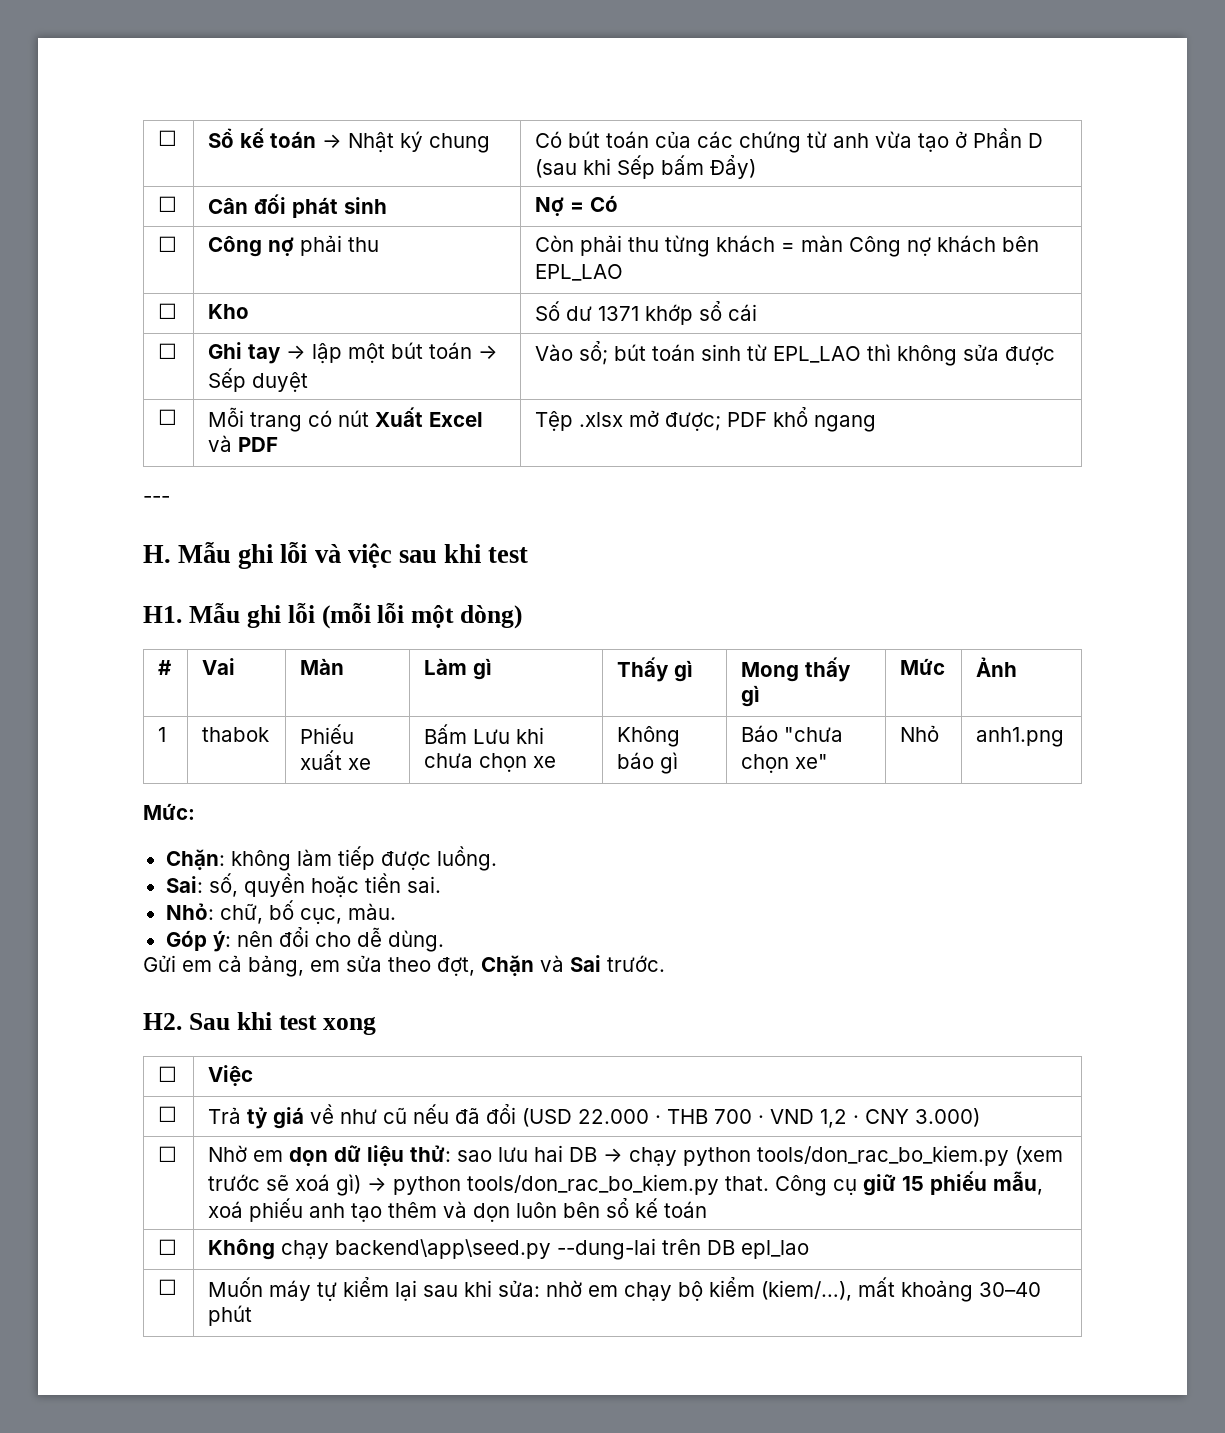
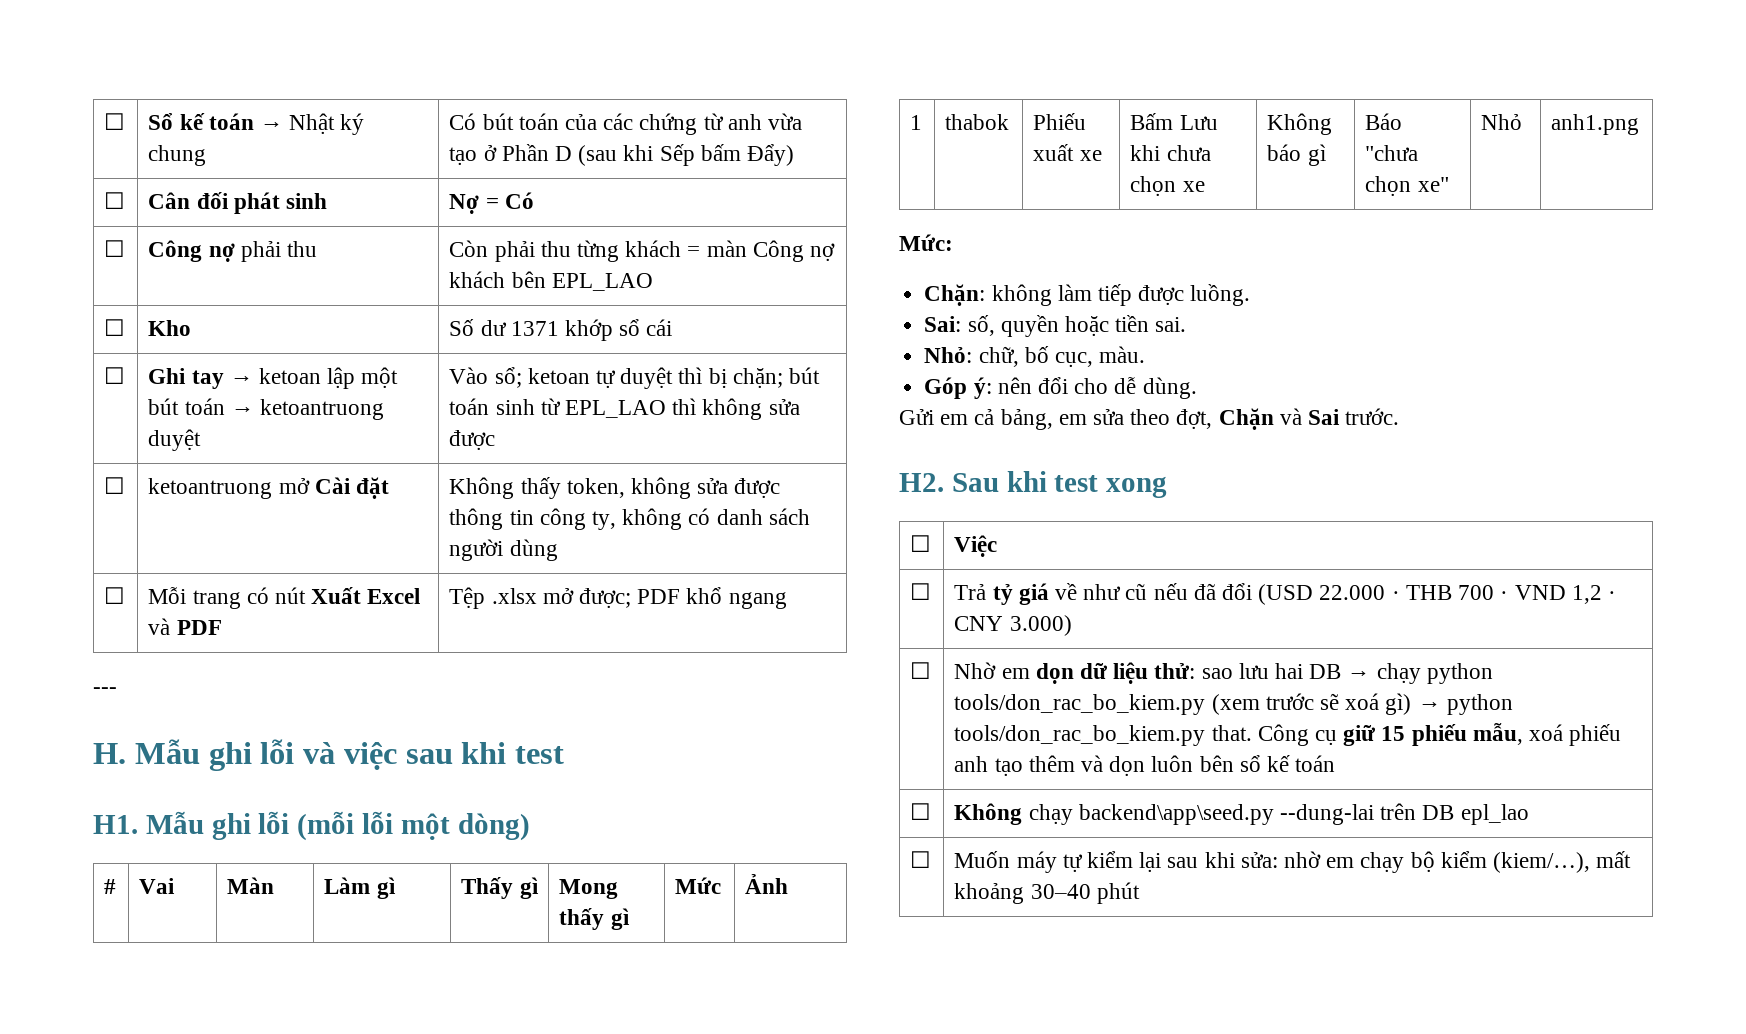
- ☐ | Ghi tay → lập một bút toán → Sếp duyệt | Vào sổ; bút toán sinh từ EPL_LAO thì không sửa được
+ ☐ | Ghi tay → ketoan lập một bút toán → ketoantruong duyệt | Vào sổ; ketoan tự duyệt thì bị chặn; bút toán sinh từ EPL_LAO thì không sửa được
+ ☐ | ketoantruong mở Cài đặt | Không thấy token, không sửa được thông tin công ty, không có danh sách người dùng

